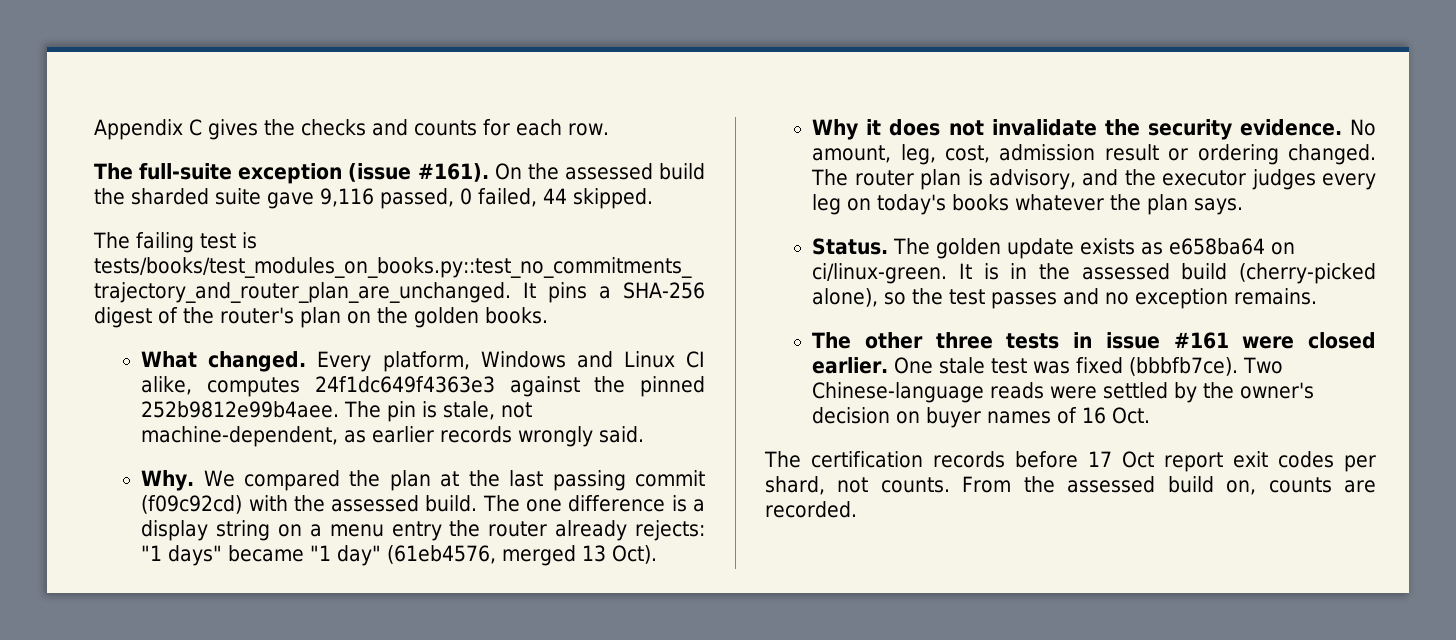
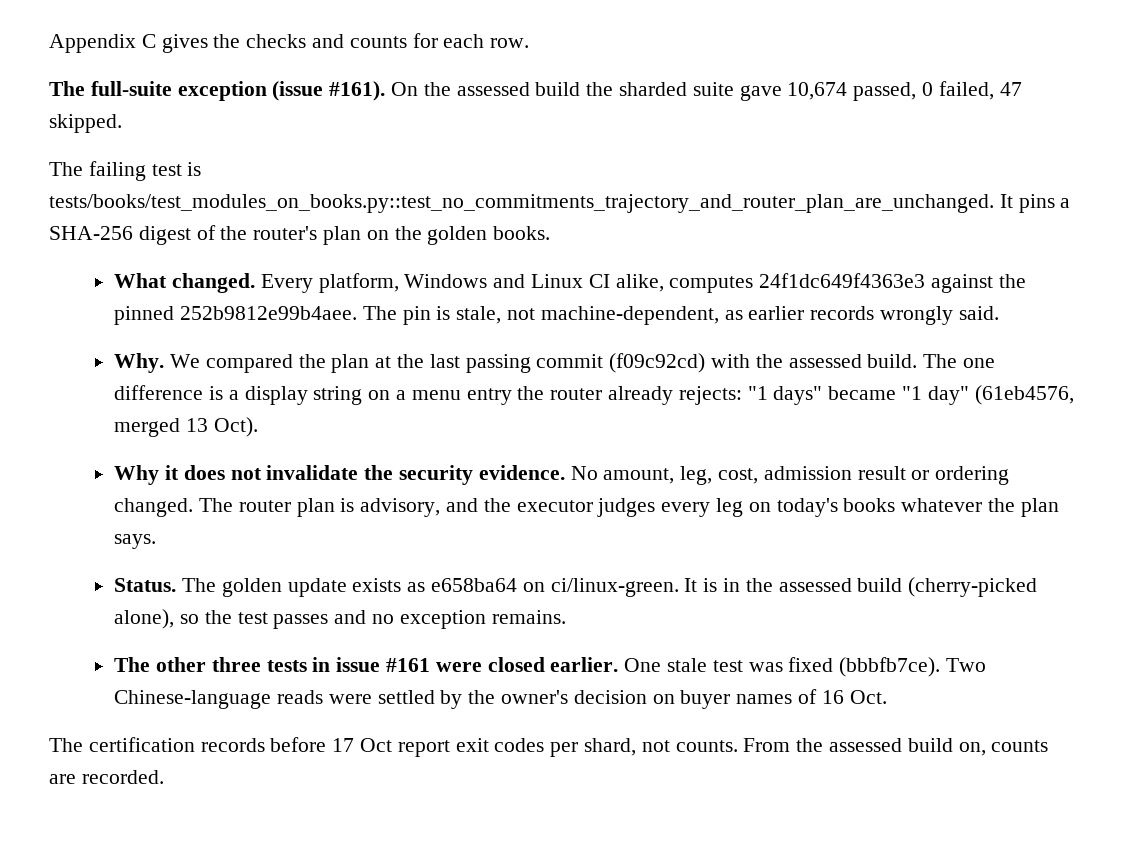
- On the assessed build the sharded suite gave 9,116 passed, 0 failed, 44 skipped.
+ On the assessed build the sharded suite gave 10,674 passed, 0 failed, 47 skipped.

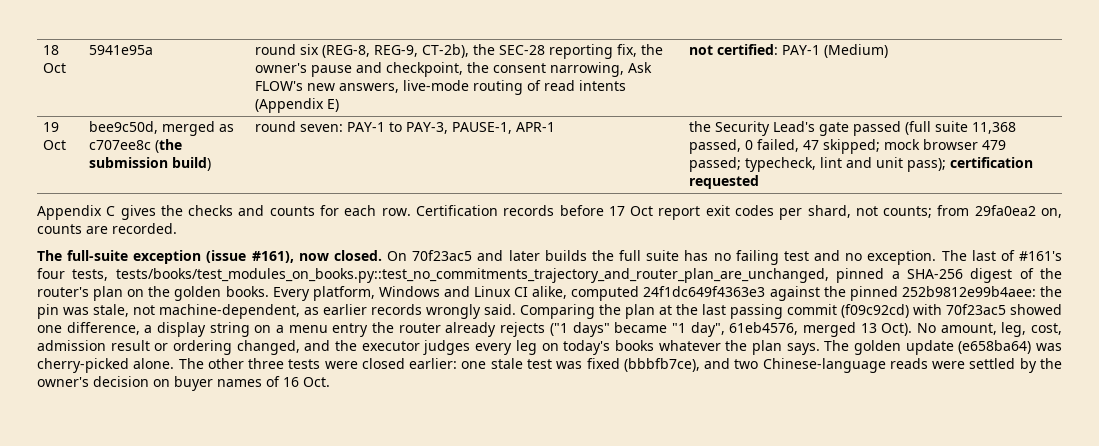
+ 18 Oct | 5941e95a | round six (REG-8, REG-9, CT-2b), the SEC-28 reporting fix, the owner's pause and checkpoint, the consent narrowing, Ask FLOW's new answers, live-mode routing of read intents (Appendix E) | not certified: PAY-1 (Medium)
+ 19 Oct | bee9c50d, merged as c707ee8c (the submission build) | round seven: PAY-1 to PAY-3, PAUSE-1, APR-1 | the Security Lead's gate passed (full suite 11,368 passed, 0 failed, 47 skipped; mock browser 479 passed; typecheck, lint and unit pass); certification requested
- Appendix C gives the checks and counts for each row.
- The full-suite exception (issue #161). On the assessed build the sharded suite gave 10,674 passed, 0 failed, 47 skipped.
- The failing test is tests/books/test_modules_on_books.py::test_no_commitments_trajectory_and_router_plan_are_unchanged. It pins a SHA-256 digest of the router's plan on the golden books.
- What changed.
+ Appendix C gives the checks and counts for each row. Certification records before 17 Oct report exit codes per shard, not counts; from 29fa0ea2 on, counts are recorded.
+ The full-suite exception (issue #161), now closed. On 70f23ac5 and later builds the full suite has no failing test and no exception. The last of #161's four tests, tests/books/test_modules_on_books.py::test_no_commitments_trajectory_and_router_plan_are_unchanged, pinned a SHA-256 digest of the router's plan on the golden books.
- Every platform, Windows and Linux CI alike, computes 24f1dc649f4363e3 against the pinned 252b9812e99b4aee. The pin is stale, not machine-dependent, as earlier records wrongly said.
- Why. We compared the plan at the last passing commit (f09c92cd) with the assessed build. The one difference is a display string on a menu entry the router already rejects: "1 days" became "1 day" (61eb4576, merged 13 Oct).
- Why it does not invalidate the security evidence.
+ Every platform, Windows and Linux CI alike, computed 24f1dc649f4363e3 against the pinned 252b9812e99b4aee: the pin was stale, not machine-dependent, as earlier records wrongly said. Comparing the plan at the last passing commit (f09c92cd) with 70f23ac5 showed one difference, a display string on a menu entry the router already rejects ("1 days" became "1 day", 61eb4576, merged 13 Oct).
- No amount, leg, cost, admission result or ordering changed. The router plan is advisory, and the executor judges every leg on today's books whatever the plan says.
- Status.
+ No amount, leg, cost, admission result or ordering changed, and the executor judges every leg on today's books whatever the plan says.
- The golden update exists as e658ba64 on ci/linux-green. It is in the assessed build (cherry-picked alone), so the test passes and no exception remains.
- The other three tests in issue #161 were closed earlier. One stale test was fixed (bbbfb7ce). Two Chinese-language reads were settled by the owner's decision on buyer names of 16 Oct.
+ The golden update (e658ba64) was cherry-picked alone. The other three tests were closed earlier: one stale test was fixed (bbbfb7ce), and two Chinese-language reads were settled by the owner's decision on buyer names of 16 Oct.
- The certification records before 17 Oct report exit codes per shard, not counts. From the assessed build on, counts are recorded.

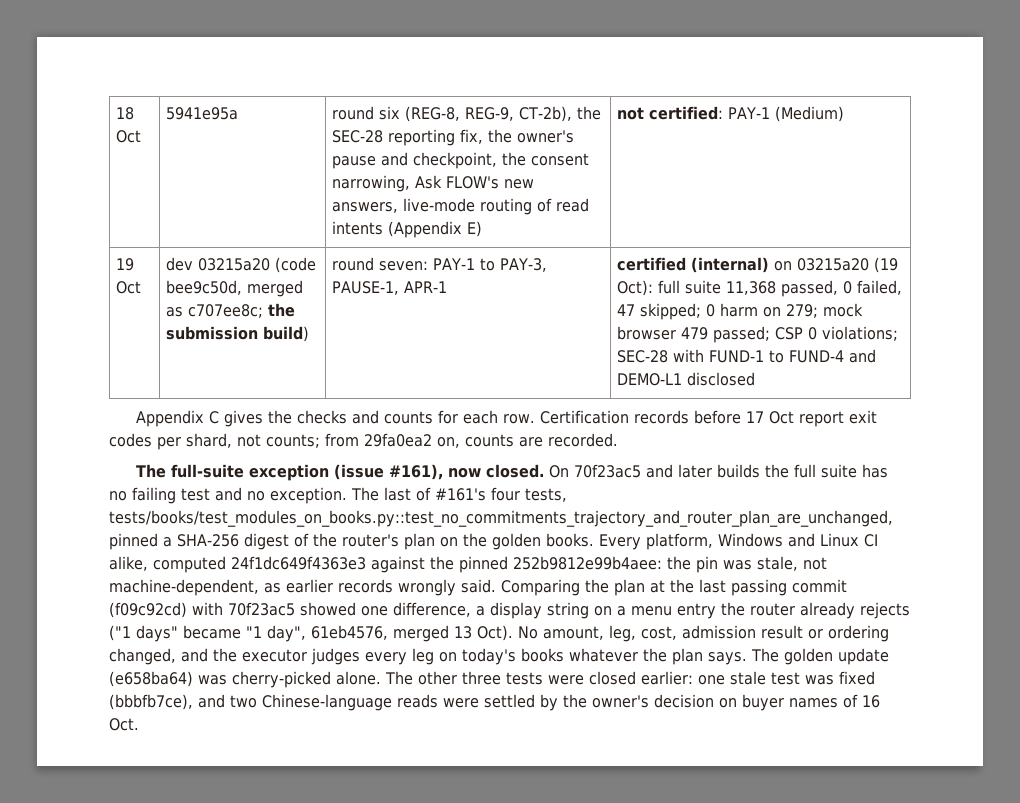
- bee9c50d, merged as c707ee8c (the submission build)
+ dev 03215a20 (code bee9c50d, merged as c707ee8c; the submission build)
- the Security Lead's gate passed (full suite 11,368 passed, 0 failed, 47 skipped; mock browser 479 passed; typecheck, lint and unit pass); certification requested
+ certified (internal) on 03215a20 (19 Oct): full suite 11,368 passed, 0 failed, 47 skipped; 0 harm on 279; mock browser 479 passed; CSP 0 violations; SEC-28 with FUND-1 to FUND-4 and DEMO-L1 disclosed

